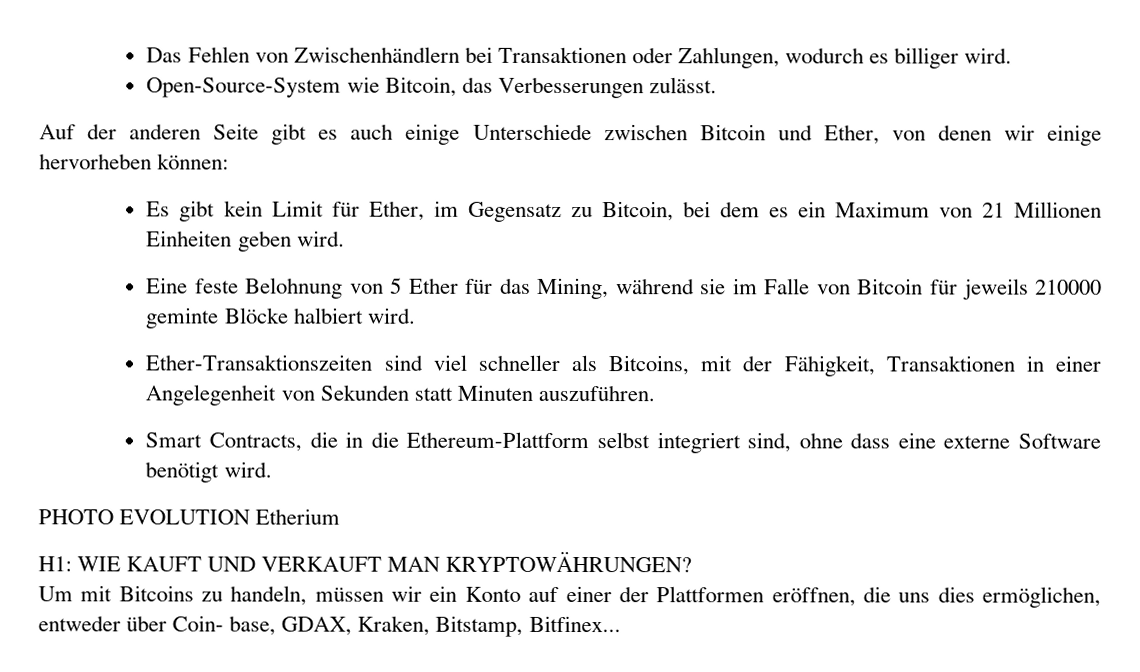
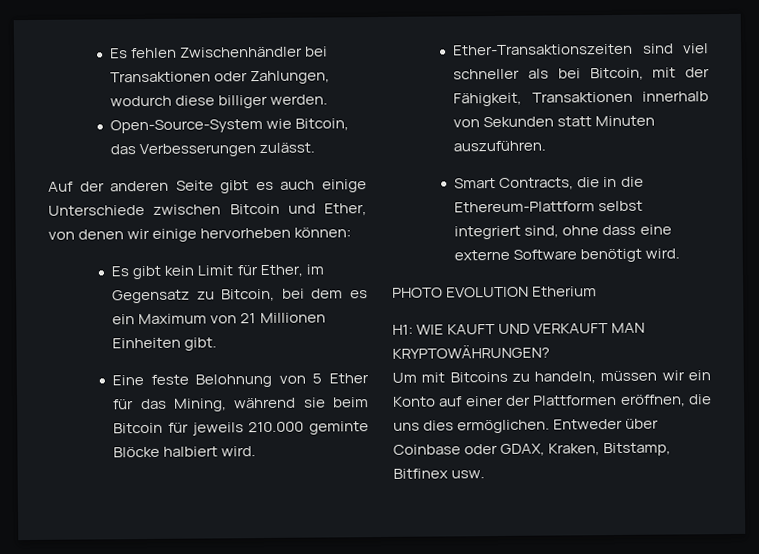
- Das Fehlen von Zwischenhändlern bei Transaktionen oder Zahlungen, wodurch es billiger wird.
+ Es fehlen Zwischenhändler bei Transaktionen oder Zahlungen, wodurch diese billiger werden.
- Es gibt kein Limit für Ether, im Gegensatz zu Bitcoin, bei dem es ein Maximum von 21 Millionen Einheiten geben wird.
+ Es gibt kein Limit für Ether, im Gegensatz zu Bitcoin, bei dem es ein Maximum von 21 Millionen Einheiten gibt.
- Eine feste Belohnung von 5 Ether für das Mining, während sie im Falle von Bitcoin für jeweils 210000 geminte Blöcke halbiert wird.
+ Eine feste Belohnung von 5 Ether für das Mining, während sie beim Bitcoin für jeweils 210.000 geminte Blöcke halbiert wird.
- Ether-Transaktionszeiten sind viel schneller als Bitcoins, mit der Fähigkeit, Transaktionen in einer Angelegenheit von Sekunden statt Minuten auszuführen.
+ Ether-Transaktionszeiten sind viel schneller als bei Bitcoin, mit der Fähigkeit, Transaktionen innerhalb von Sekunden statt Minuten auszuführen.
- Um mit Bitcoins zu handeln, müssen wir ein Konto auf einer der Plattformen eröffnen, die uns dies ermöglichen, entweder über Coin- base, GDAX, Kraken, Bitstamp, Bitfinex...
+ Um mit Bitcoins zu handeln, müssen wir ein Konto auf einer der Plattformen eröffnen, die uns dies ermöglichen. Entweder über Coinbase oder GDAX, Kraken, Bitstamp, Bitfinex usw.

